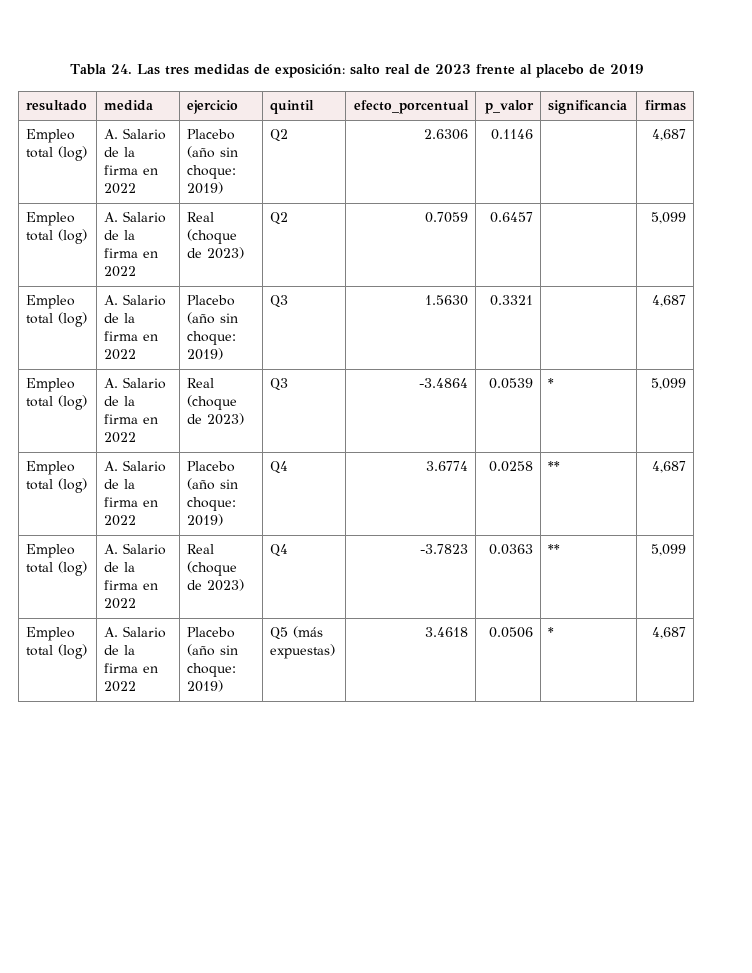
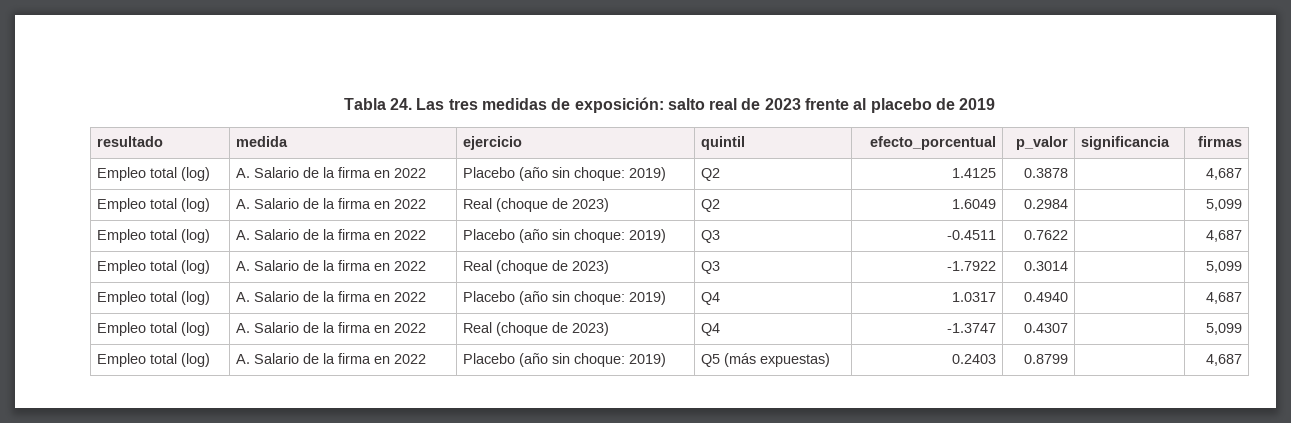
- Empleo total (log) | A. Salario de la firma en 2022 | Placebo (año sin choque: 2019) | Q2 | 2.6306 | 0.1146 | | 4,687
+ Empleo total (log) | A. Salario de la firma en 2022 | Placebo (año sin choque: 2019) | Q2 | 1.4125 | 0.3878 | | 4,687
- Empleo total (log) | A. Salario de la firma en 2022 | Real (choque de 2023) | Q2 | 0.7059 | 0.6457 | | 5,099
+ Empleo total (log) | A. Salario de la firma en 2022 | Real (choque de 2023) | Q2 | 1.6049 | 0.2984 | | 5,099
- Empleo total (log) | A. Salario de la firma en 2022 | Placebo (año sin choque: 2019) | Q3 | 1.5630 | 0.3321 | | 4,687
+ Empleo total (log) | A. Salario de la firma en 2022 | Placebo (año sin choque: 2019) | Q3 | -0.4511 | 0.7622 | | 4,687
- Empleo total (log) | A. Salario de la firma en 2022 | Real (choque de 2023) | Q3 | -3.4864 | 0.0539 | * | 5,099
+ Empleo total (log) | A. Salario de la firma en 2022 | Real (choque de 2023) | Q3 | -1.7922 | 0.3014 | | 5,099
- Empleo total (log) | A. Salario de la firma en 2022 | Placebo (año sin choque: 2019) | Q4 | 3.6774 | 0.0258 | ** | 4,687
+ Empleo total (log) | A. Salario de la firma en 2022 | Placebo (año sin choque: 2019) | Q4 | 1.0317 | 0.4940 | | 4,687
- Empleo total (log) | A. Salario de la firma en 2022 | Real (choque de 2023) | Q4 | -3.7823 | 0.0363 | ** | 5,099
+ Empleo total (log) | A. Salario de la firma en 2022 | Real (choque de 2023) | Q4 | -1.3747 | 0.4307 | | 5,099
- Empleo total (log) | A. Salario de la firma en 2022 | Placebo (año sin choque: 2019) | Q5 (más expuestas) | 3.4618 | 0.0506 | * | 4,687
+ Empleo total (log) | A. Salario de la firma en 2022 | Placebo (año sin choque: 2019) | Q5 (más expuestas) | 0.2403 | 0.8799 | | 4,687

